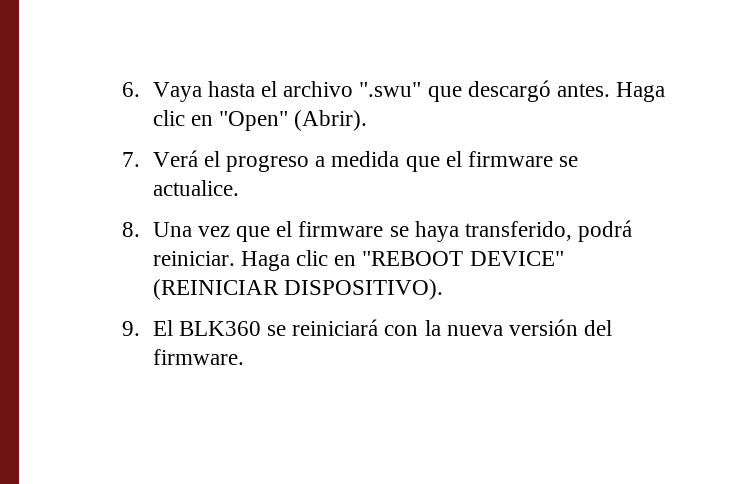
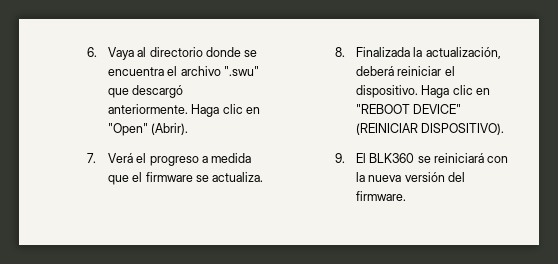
- 6. Vaya hasta el archivo ".swu" que descargó antes.
+ 6. Vaya al directorio donde se encuentra el archivo ".swu" que descargó anteriormente.
- 7. Verá el progreso a medida que el firmware se actualice.
+ 7. Verá el progreso a medida que el firmware se actualiza.
- 8. Una vez que el firmware se haya transferido, podrá reiniciar.
+ 8. Finalizada la actualización, deberá reiniciar el dispositivo.

